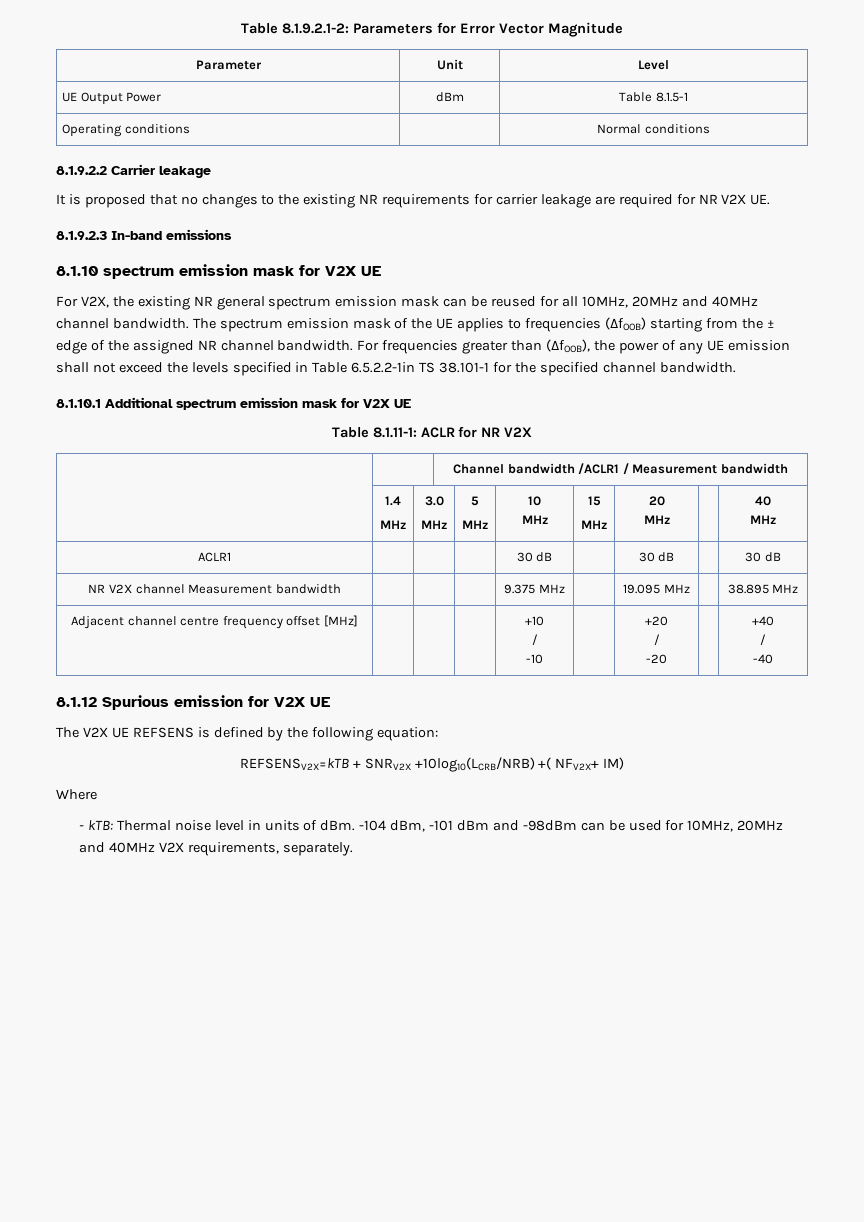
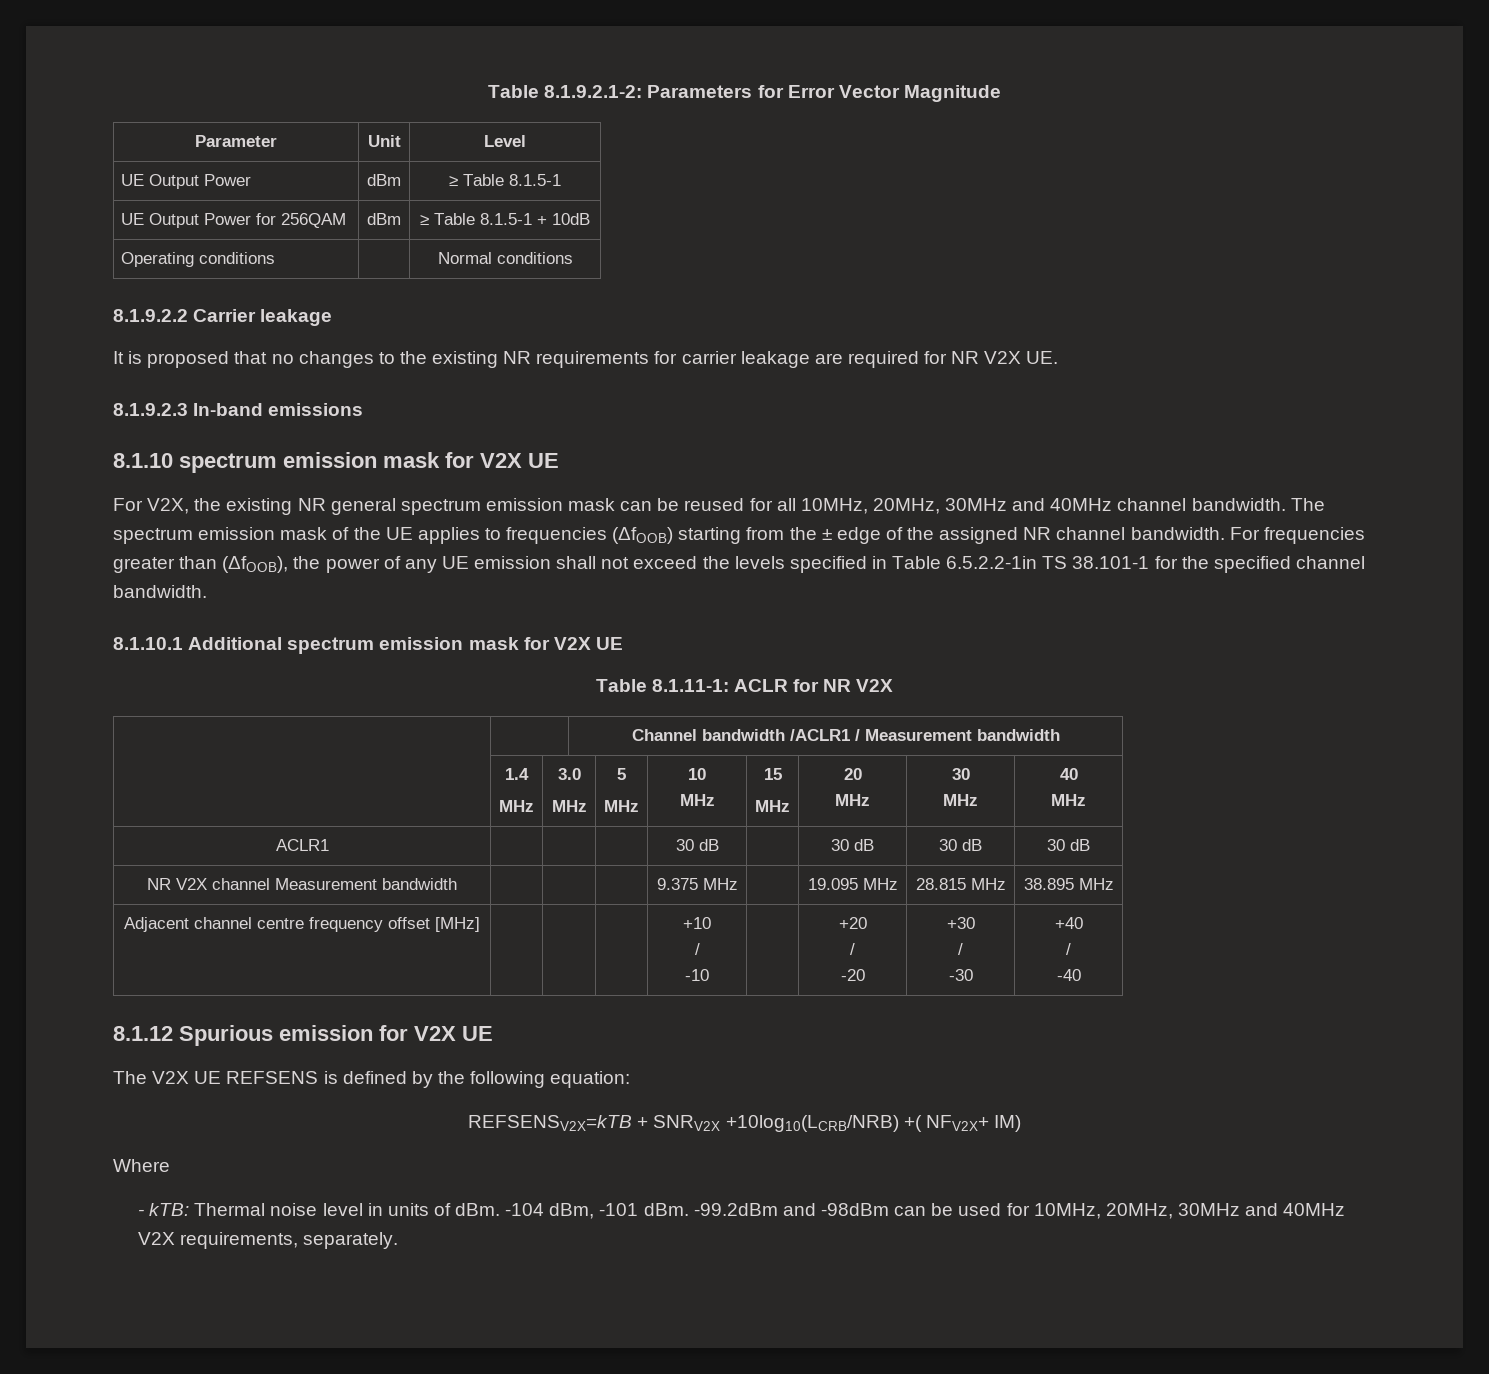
- UE Output Power | dBm | Table 8.1.5-1
+ UE Output Power | dBm | ≥ Table 8.1.5-1
+ UE Output Power for 256QAM | dBm | ≥ Table 8.1.5-1 + 10dB
- For V2X, the existing NR general spectrum emission mask can be reused for all 10MHz, 20MHz and 40MHz channel bandwidth.
+ For V2X, the existing NR general spectrum emission mask can be reused for all 10MHz, 20MHz, 30MHz and 40MHz channel bandwidth.
  | 1.4
  MHz | 3.0
  MHz | 5
  MHz | 10
  MHz | 15
  MHz | 20
- MHz | | 40
+ MHz | 30
+ MHz | 40
- ACLR1 | | | | 30 dB | | 30 dB | | 30 dB
+ ACLR1 | | | | 30 dB | | 30 dB | 30 dB | 30 dB
- NR V2X channel Measurement bandwidth | | | | 9.375 MHz | | 19.095 MHz | | 38.895 MHz
+ NR V2X channel Measurement bandwidth | | | | 9.375 MHz | | 19.095 MHz | 28.815 MHz | 38.895 MHz
  Adjacent channel centre frequency offset [MHz] | | | | +10
  /
  -10 | | +20
  /
- -20 | | +40
+ -20 | +30
+ /
+ -30 | +40
- -104 dBm, -101 dBm and -98dBm can be used for 10MHz, 20MHz and 40MHz V2X requirements, separately.
+ -104 dBm, -101 dBm. -99.2dBm and -98dBm can be used for 10MHz, 20MHz, 30MHz and 40MHz V2X requirements, separately.

